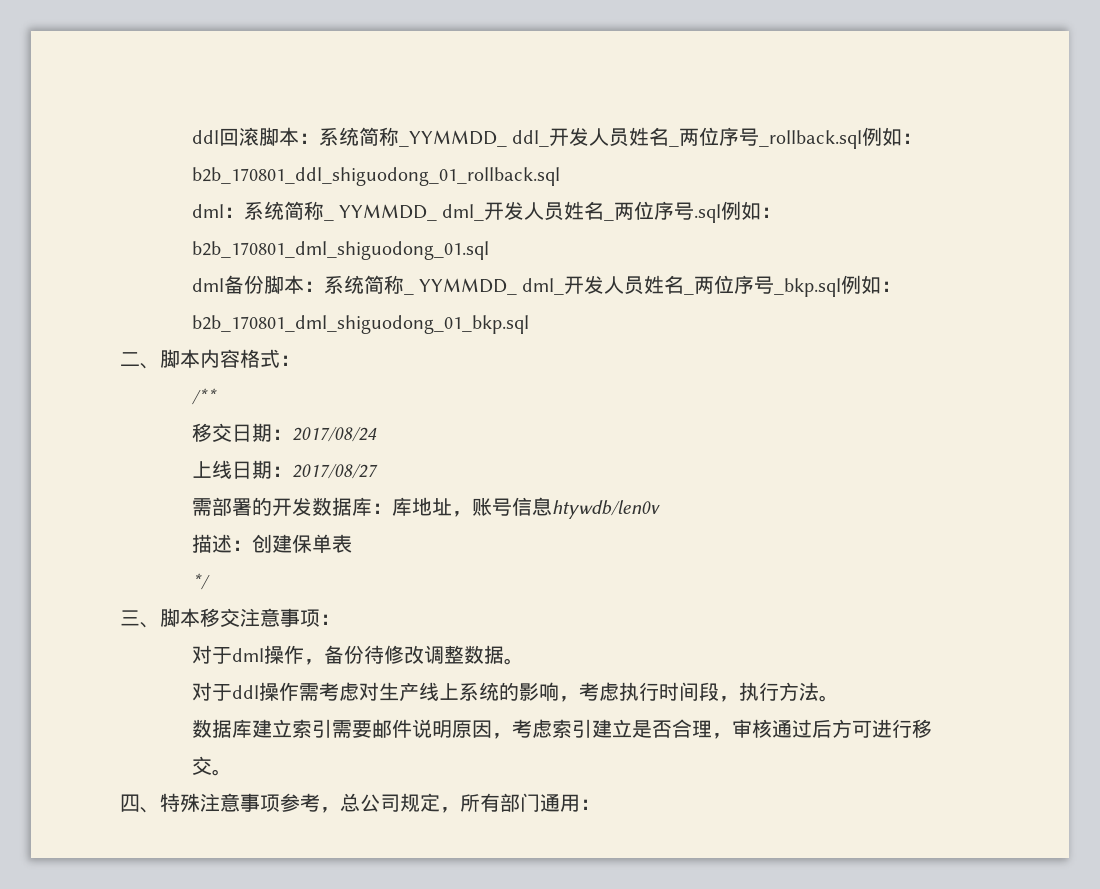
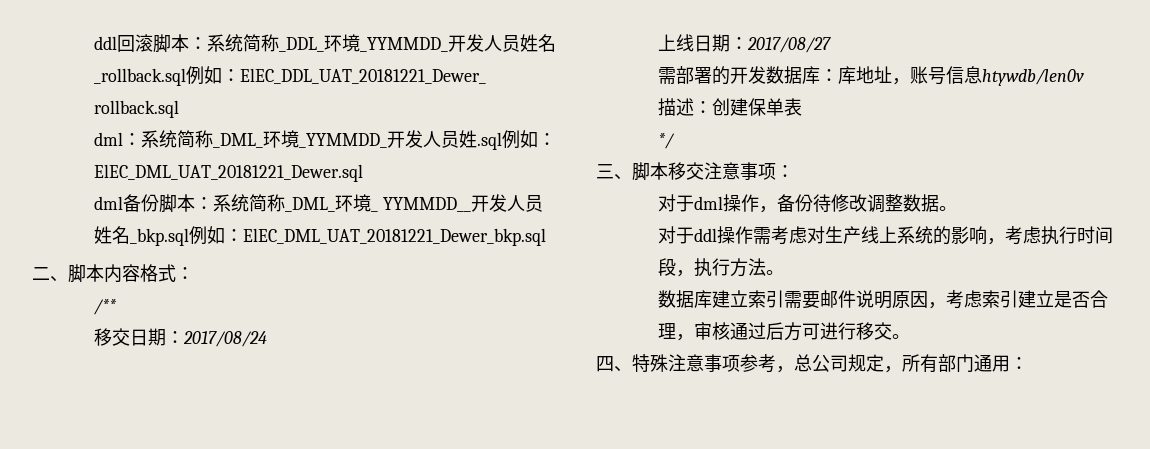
- ddl回滚脚本：系统简称_YYMMDD_ ddl_开发人员姓名_两位序号_rollback.sql例如：b2b_170801_ddl_shiguodong_01_rollback.sql
+ ddl回滚脚本：系统简称_DDL_环境_YYMMDD_开发人员姓名_rollback.sql例如：ElEC_DDL_UAT_20181221_Dewer_ rollback.sql
- dml：系统简称_ YYMMDD_ dml_开发人员姓名_两位序号.sql例如：b2b_170801_dml_shiguodong_01.sql
+ dml：系统简称_DML_环境_YYMMDD_开发人员姓.sql例如：ElEC_DML_UAT_20181221_Dewer.sql
- dml备份脚本：系统简称_ YYMMDD_ dml_开发人员姓名_两位序号_bkp.sql例如：b2b_170801_dml_shiguodong_01_bkp.sql
+ dml备份脚本：系统简称_DML_环境_ YYMMDD__开发人员姓名_bkp.sql例如：ElEC_DML_UAT_20181221_Dewer_bkp.sql

